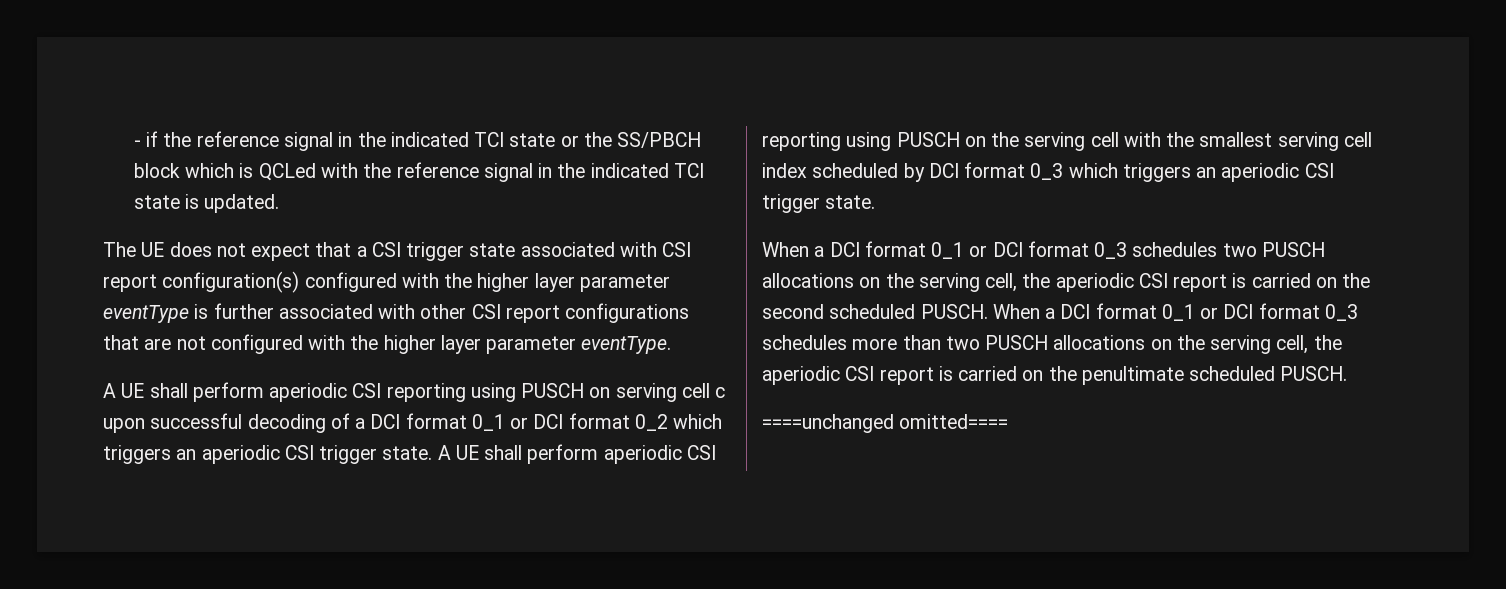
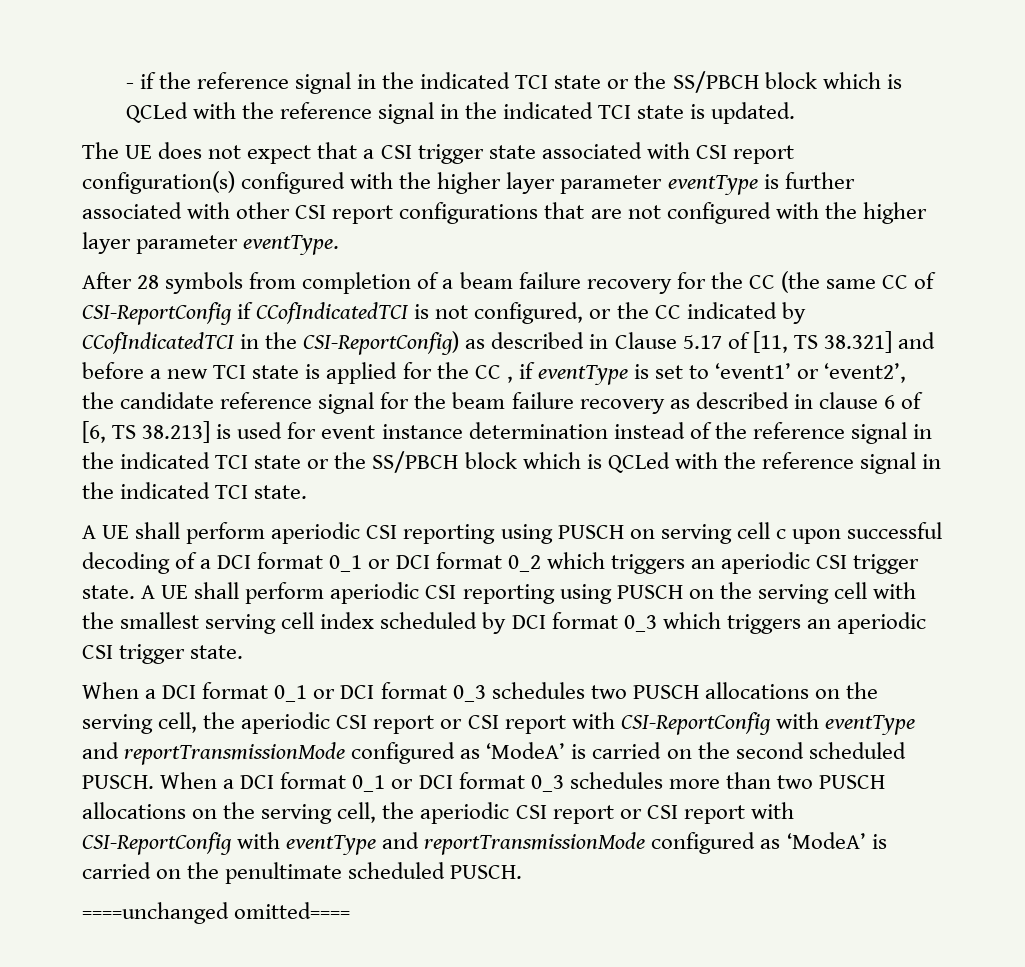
+ After 28 symbols from completion of a beam failure recovery for the CC (the same CC of CSI-ReportConfig if CCofIndicatedTCI is not configured, or the CC indicated by CCofIndicatedTCI in the CSI-ReportConfig) as described in Clause 5.17 of [11, TS 38.321] and before a new TCI state is applied for the CC , if eventType is set to ‘event1’ or ‘event2’, the candidate reference signal for the beam failure recovery as described in clause 6 of [6, TS 38.213] is used for event instance determination instead of the reference signal in the indicated TCI state or the SS/PBCH block which is QCLed with the reference signal in the indicated TCI state.
- When a DCI format 0_1 or DCI format 0_3 schedules two PUSCH allocations on the serving cell, the aperiodic CSI report is carried on the second scheduled PUSCH.
+ When a DCI format 0_1 or DCI format 0_3 schedules two PUSCH allocations on the serving cell, the aperiodic CSI report or CSI report with CSI-ReportConfig with eventType and reportTransmissionMode configured as ‘ModeA’ is carried on the second scheduled PUSCH.
- When a DCI format 0_1 or DCI format 0_3 schedules more than two PUSCH allocations on the serving cell, the aperiodic CSI report is carried on the penultimate scheduled PUSCH.
+ When a DCI format 0_1 or DCI format 0_3 schedules more than two PUSCH allocations on the serving cell, the aperiodic CSI report or CSI report with CSI-ReportConfig with eventType and reportTransmissionMode configured as ‘ModeA’ is carried on the penultimate scheduled PUSCH.

